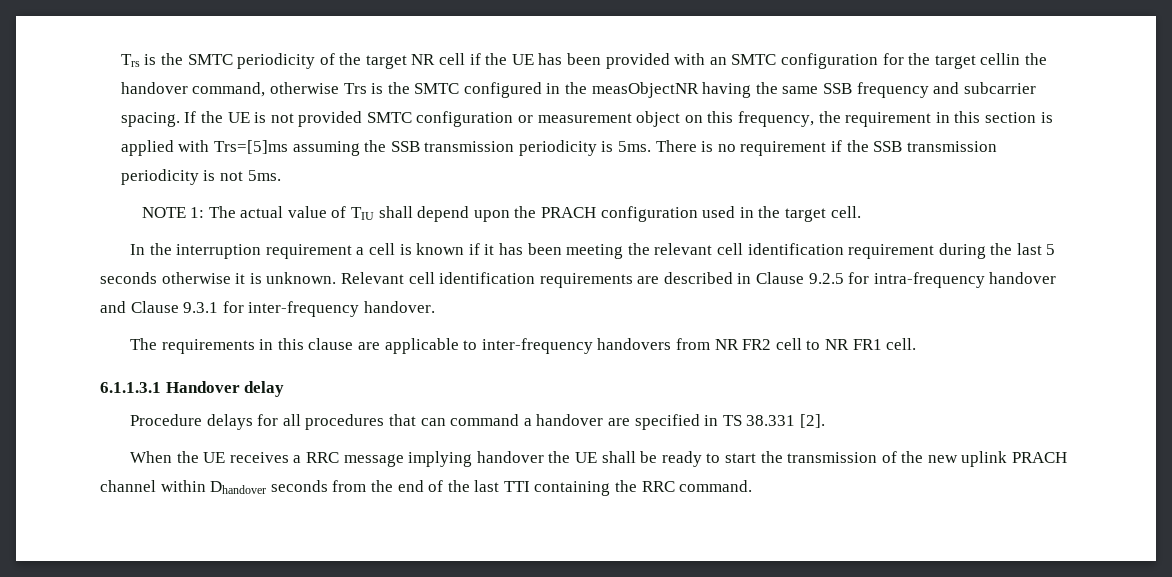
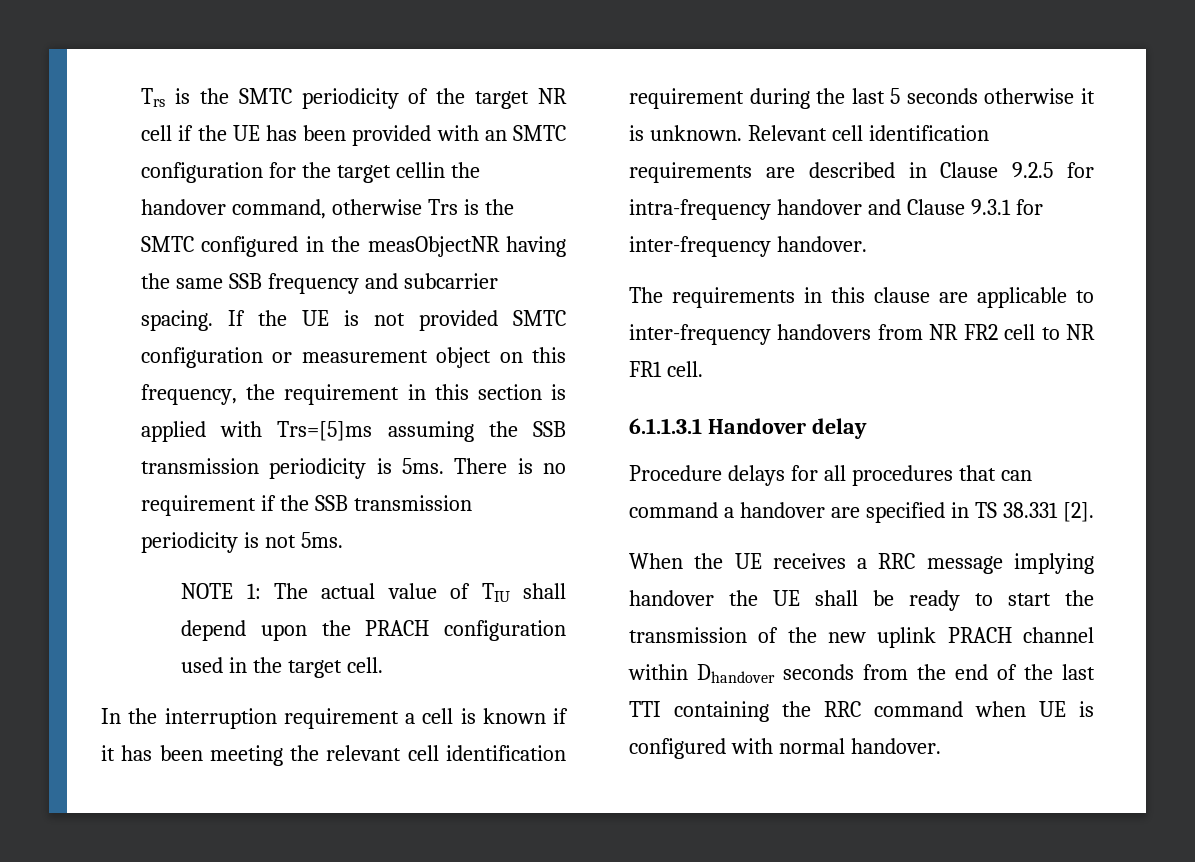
- When the UE receives a RRC message implying handover the UE shall be ready to start the transmission of the new uplink PRACH channel within Dhandover seconds from the end of the last TTI containing the RRC command.
+ When the UE receives a RRC message implying handover the UE shall be ready to start the transmission of the new uplink PRACH channel within Dhandover seconds from the end of the last TTI containing the RRC command when UE is configured with normal handover.

